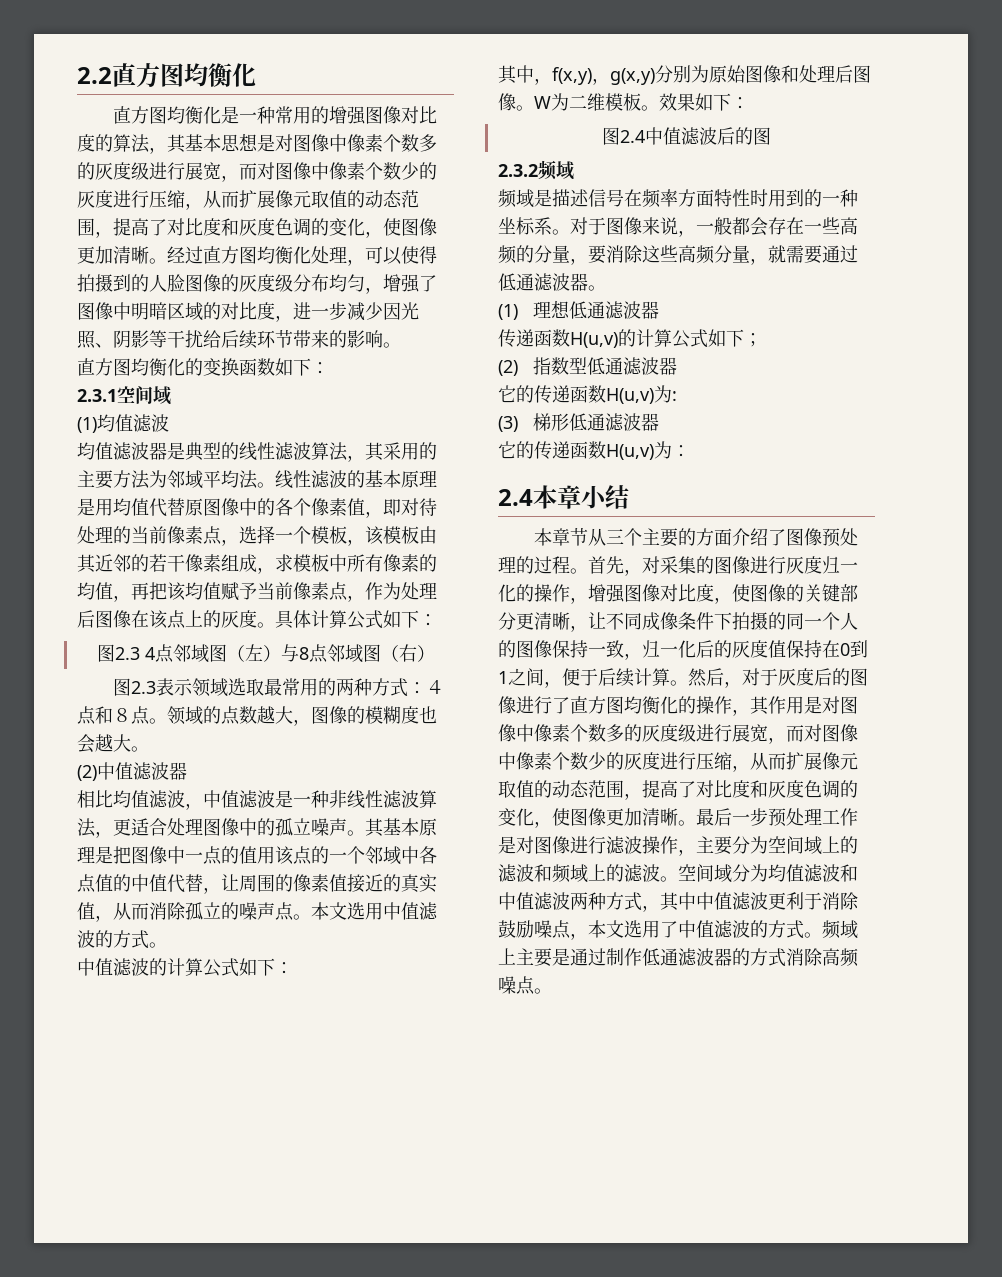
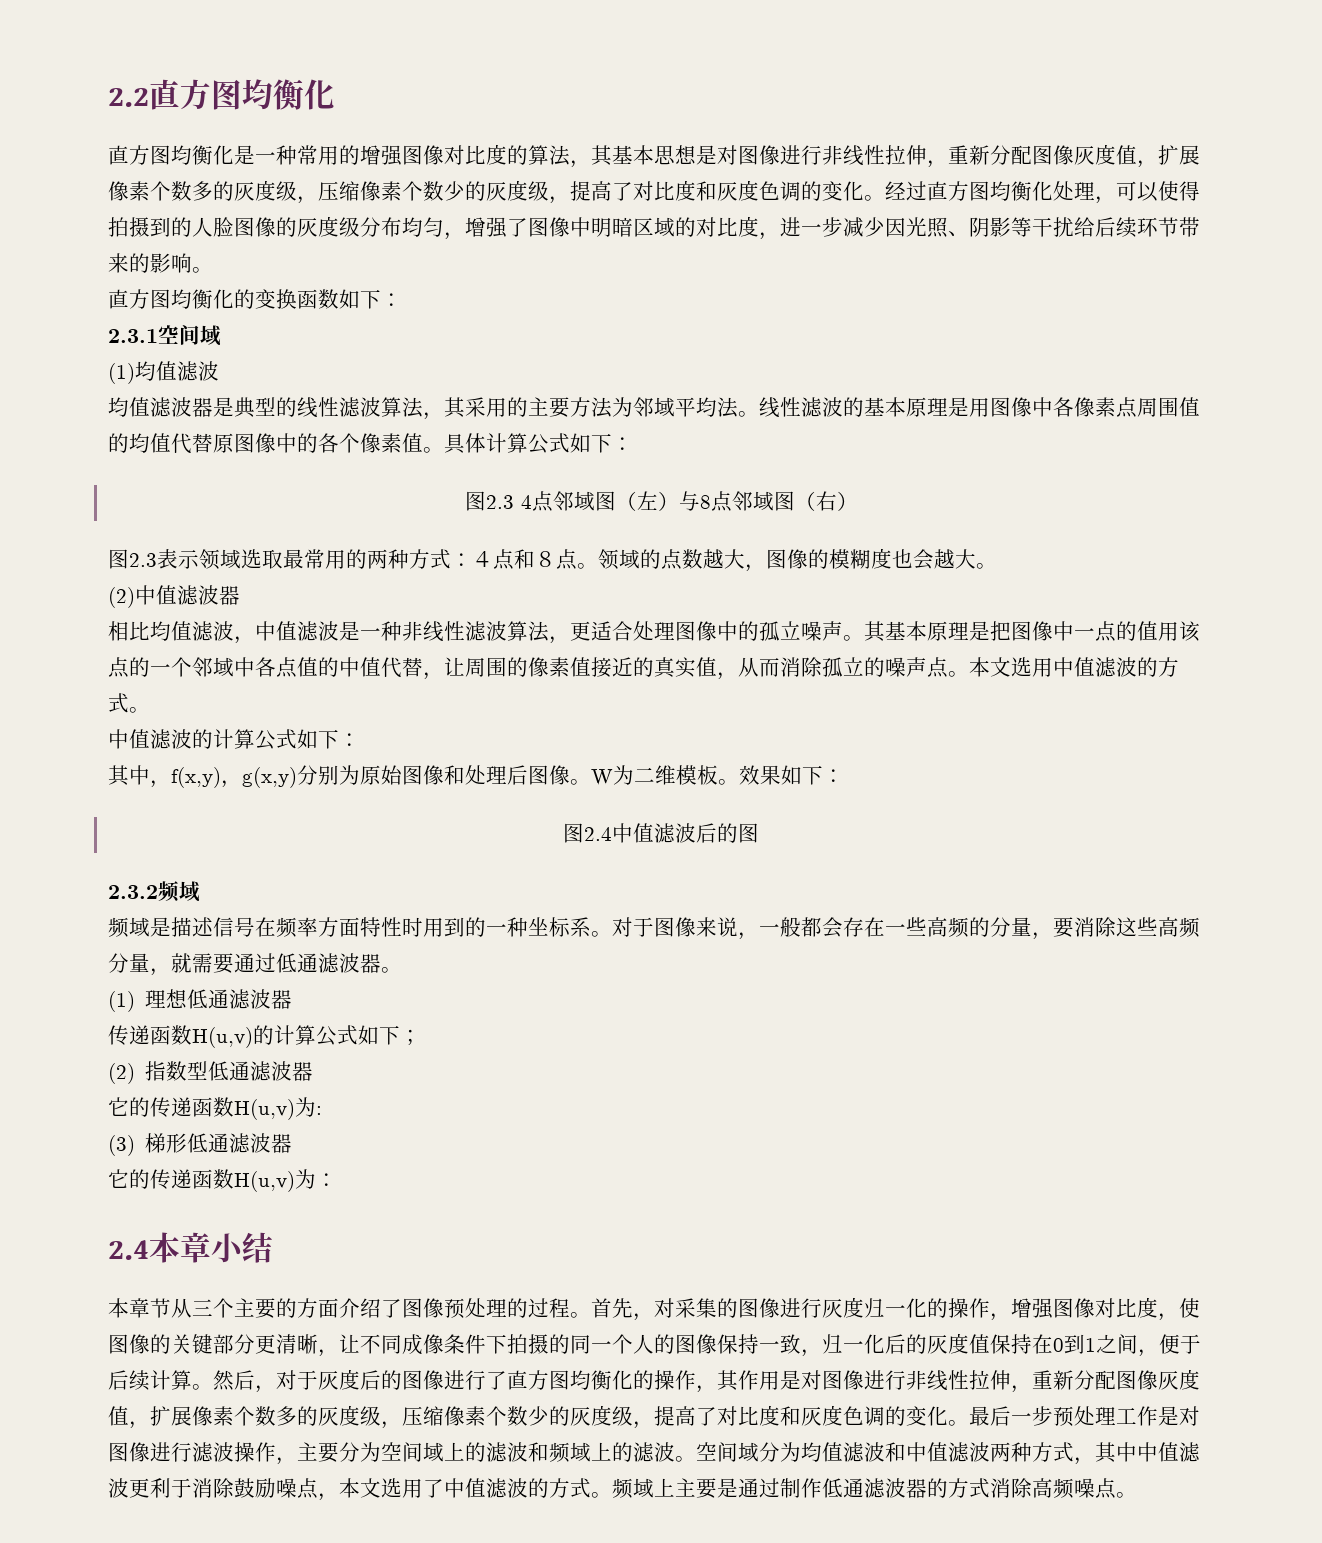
- 直方图均衡化是一种常用的增强图像对比度的算法，其基本思想是对图像中像素个数多的灰度级进行展宽，而对图像中像素个数少的灰度进行压缩，从而扩展像元取值的动态范围，提高了对比度和灰度色调的变化，使图像更加清晰。
+ 直方图均衡化是一种常用的增强图像对比度的算法，其基本思想是对图像进行非线性拉伸，重新分配图像灰度值，扩展像素个数多的灰度级，压缩像素个数少的灰度级，提高了对比度和灰度色调的变化。
- 线性滤波的基本原理是用均值代替原图像中的各个像素值，即对待处理的当前像素点，选择一个模板，该模板由其近邻的若干像素组成，求模板中所有像素的均值，再把该均值赋予当前像素点，作为处理后图像在该点上的灰度。
+ 线性滤波的基本原理是用图像中各像素点周围值的均值代替原图像中的各个像素值。
- 然后，对于灰度后的图像进行了直方图均衡化的操作，其作用是对图像中像素个数多的灰度级进行展宽，而对图像中像素个数少的灰度进行压缩，从而扩展像元取值的动态范围，提高了对比度和灰度色调的变化，使图像更加清晰。
+ 然后，对于灰度后的图像进行了直方图均衡化的操作，其作用是对图像进行非线性拉伸，重新分配图像灰度值，扩展像素个数多的灰度级，压缩像素个数少的灰度级，提高了对比度和灰度色调的变化。

